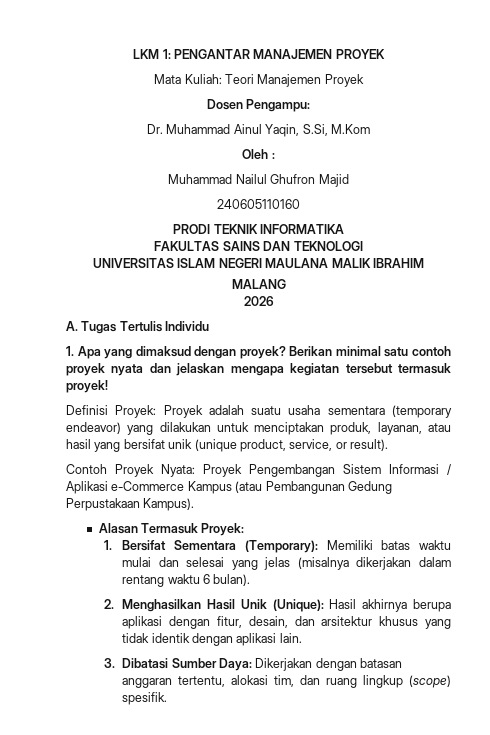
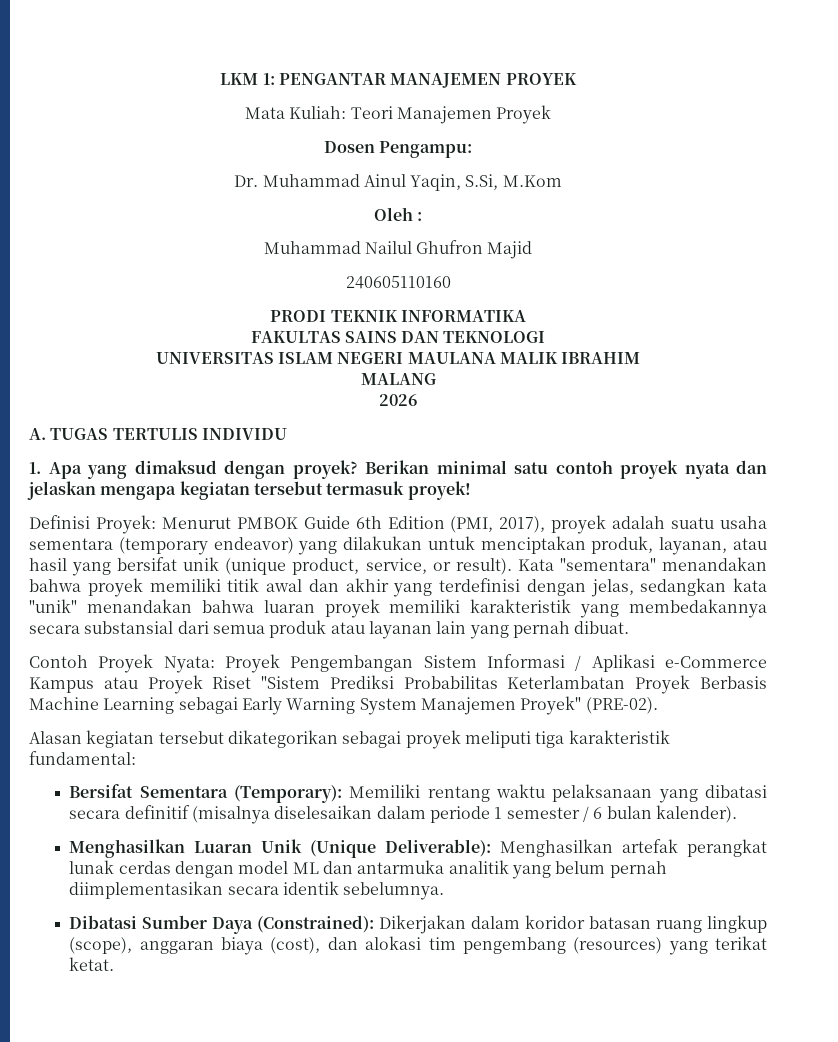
- A. Tugas Tertulis Individu
+ A. TUGAS TERTULIS INDIVIDU
- Definisi Proyek: Proyek adalah suatu usaha sementara (temporary endeavor) yang dilakukan untuk menciptakan produk, layanan, atau hasil yang bersifat unik (unique product, service, or result).
+ Definisi Proyek: Menurut PMBOK Guide 6th Edition (PMI, 2017), proyek adalah suatu usaha sementara (temporary endeavor) yang dilakukan untuk menciptakan produk, layanan, atau hasil yang bersifat unik (unique product, service, or result). Kata "sementara" menandakan bahwa proyek memiliki titik awal dan akhir yang terdefinisi dengan jelas, sedangkan kata "unik" menandakan bahwa luaran proyek memiliki karakteristik yang membedakannya secara substansial dari semua produk atau layanan lain yang pernah dibuat.
- Contoh Proyek Nyata: Proyek Pengembangan Sistem Informasi / Aplikasi e-Commerce Kampus (atau Pembangunan Gedung Perpustakaan Kampus).
- Alasan Termasuk Proyek:
- 1. Bersifat Sementara (Temporary): Memiliki batas waktu mulai dan selesai yang jelas (misalnya dikerjakan dalam rentang waktu 6 bulan).
- 2. Menghasilkan Hasil Unik (Unique): Hasil akhirnya berupa aplikasi dengan fitur, desain, dan arsitektur khusus yang tidak identik dengan aplikasi lain.
- 3. Dibatasi Sumber Daya: Dikerjakan dengan batasan anggaran tertentu, alokasi tim, dan ruang lingkup (scope) spesifik.
+ Contoh Proyek Nyata: Proyek Pengembangan Sistem Informasi / Aplikasi e-Commerce Kampus atau Proyek Riset "Sistem Prediksi Probabilitas Keterlambatan Proyek Berbasis Machine Learning sebagai Early Warning System Manajemen Proyek" (PRE-02).
+ Alasan kegiatan tersebut dikategorikan sebagai proyek meliputi tiga karakteristik fundamental:
+ Bersifat Sementara (Temporary): Memiliki rentang waktu pelaksanaan yang dibatasi secara definitif (misalnya diselesaikan dalam periode 1 semester / 6 bulan kalender).
+ Menghasilkan Luaran Unik (Unique Deliverable): Menghasilkan artefak perangkat lunak cerdas dengan model ML dan antarmuka analitik yang belum pernah diimplementasikan secara identik sebelumnya.
+ Dibatasi Sumber Daya (Constrained): Dikerjakan dalam koridor batasan ruang lingkup (scope), anggaran biaya (cost), dan alokasi tim pengembang (resources) yang terikat ketat.

